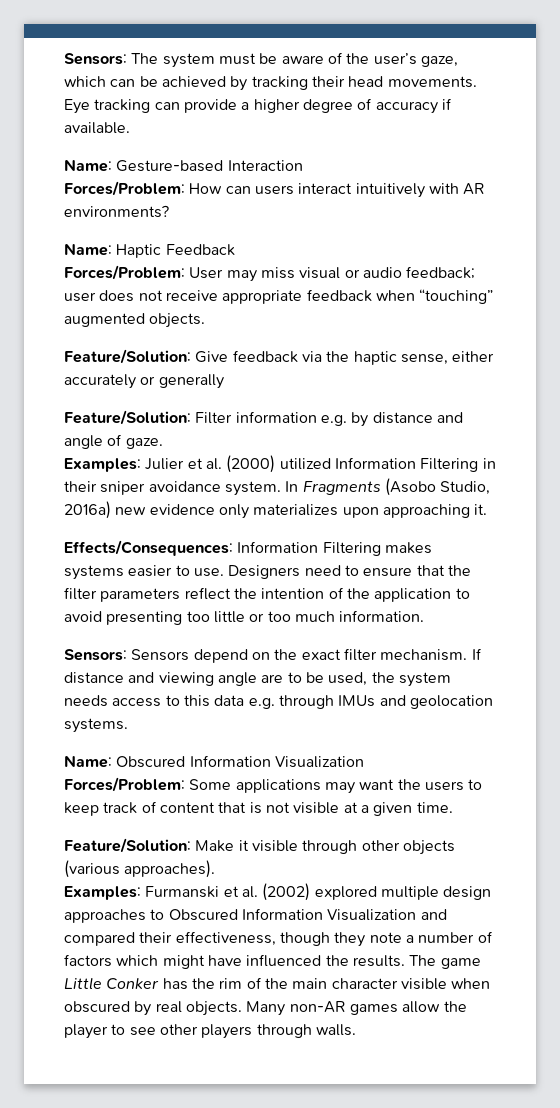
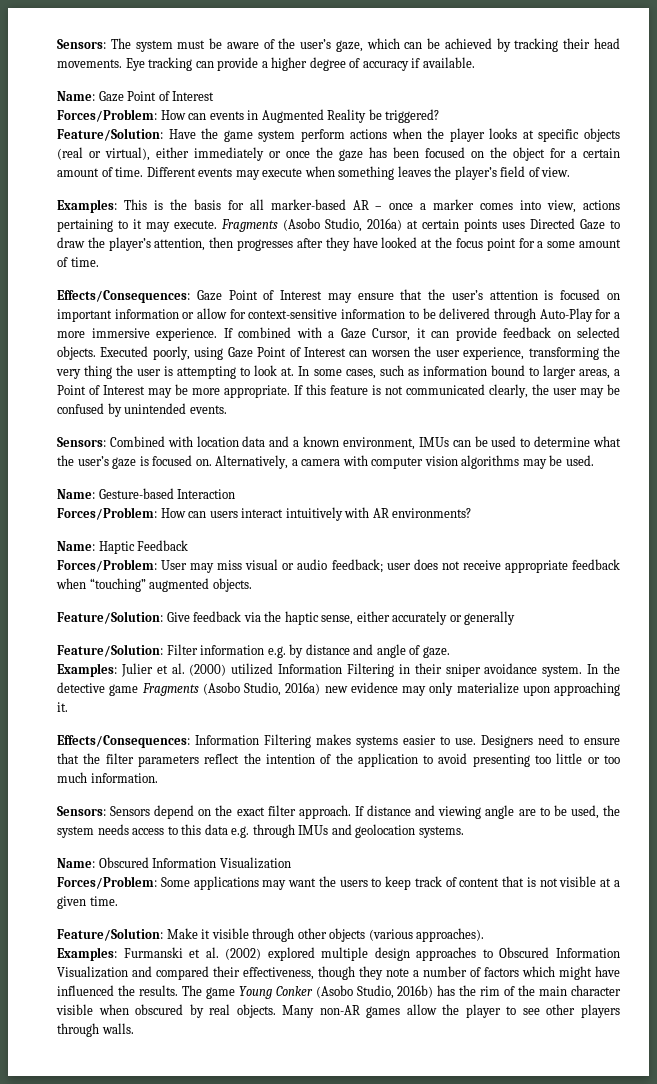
+ Name: Gaze Point of Interest
+ Forces/Problem: How can events in Augmented Reality be triggered?
+ Feature/Solution: Have the game system perform actions when the player looks at specific objects (real or virtual), either immediately or once the gaze has been focused on the object for a certain amount of time. Different events may execute when something leaves the player’s field of view.
+ Examples: This is the basis for all marker-based AR – once a marker comes into view, actions pertaining to it may execute. Fragments (Asobo Studio, 2016a) at certain points uses Directed Gaze to draw the player’s attention, then progresses after they have looked at the focus point for a some amount of time.
+ Effects/Consequences: Gaze Point of Interest may ensure that the user’s attention is focused on important information or allow for context-sensitive information to be delivered through Auto-Play for a more immersive experience. If combined with a Gaze Cursor, it can provide feedback on selected objects. Executed poorly, using Gaze Point of Interest can worsen the user experience, transforming the very thing the user is attempting to look at. In some cases, such as information bound to larger areas, a Point of Interest may be more appropriate. If this feature is not communicated clearly, the user may be confused by unintended events.
+ Sensors: Combined with location data and a known environment, IMUs can be used to determine what the user’s gaze is focused on. Alternatively, a camera with computer vision algorithms may be used.
- In Fragments (Asobo Studio, 2016a) new evidence only materializes upon approaching it.
+ In the detective game Fragments (Asobo Studio, 2016a) new evidence may only materialize upon approaching it.
- Sensors: Sensors depend on the exact filter mechanism.
+ Sensors: Sensors depend on the exact filter approach.
- The game Little Conker has the rim of the main character visible when obscured by real objects.
+ The game Young Conker (Asobo Studio, 2016b) has the rim of the main character visible when obscured by real objects.

